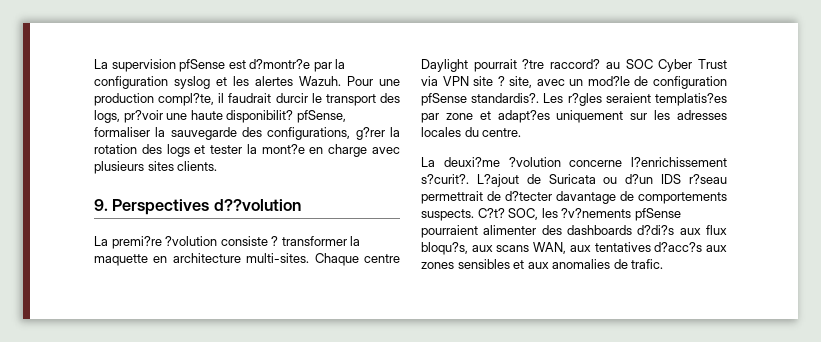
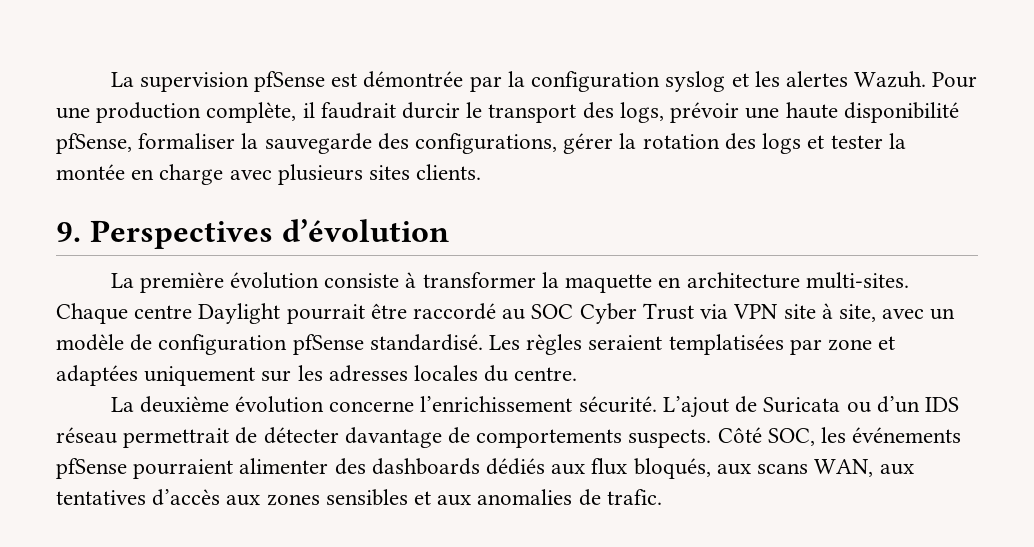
- La supervision pfSense est d?montr?e par la configuration syslog et les alertes Wazuh.
+ La supervision pfSense est démontrée par la configuration syslog et les alertes Wazuh.
- Pour une production compl?te, il faudrait durcir le transport des logs, pr?voir une haute disponibilit? pfSense, formaliser la sauvegarde des configurations, g?rer la rotation des logs et tester la mont?e en charge avec plusieurs sites clients.
+ Pour une production complète, il faudrait durcir le transport des logs, prévoir une haute disponibilité pfSense, formaliser la sauvegarde des configurations, gérer la rotation des logs et tester la montée en charge avec plusieurs sites clients.
- 9. Perspectives d??volution
- La premi?re ?volution consiste ? transformer la maquette en architecture multi-sites.
+ 9. Perspectives d’évolution
+ La première évolution consiste à transformer la maquette en architecture multi-sites.
- Chaque centre Daylight pourrait ?tre raccord? au SOC Cyber Trust via VPN site ? site, avec un mod?le de configuration pfSense standardis?. Les r?gles seraient templatis?es par zone et adapt?es uniquement sur les adresses locales du centre.
+ Chaque centre Daylight pourrait être raccordé au SOC Cyber Trust via VPN site à site, avec un modèle de configuration pfSense standardisé. Les règles seraient templatisées par zone et adaptées uniquement sur les adresses locales du centre.
- La deuxi?me ?volution concerne l?enrichissement s?curit?. L?ajout de Suricata ou d?un IDS r?seau permettrait de d?tecter davantage de comportements suspects.
+ La deuxième évolution concerne l’enrichissement sécurité. L’ajout de Suricata ou d’un IDS réseau permettrait de détecter davantage de comportements suspects.
- C?t? SOC, les ?v?nements pfSense pourraient alimenter des dashboards d?di?s aux flux bloqu?s, aux scans WAN, aux tentatives d?acc?s aux zones sensibles et aux anomalies de trafic.
+ Côté SOC, les événements pfSense pourraient alimenter des dashboards dédiés aux flux bloqués, aux scans WAN, aux tentatives d’accès aux zones sensibles et aux anomalies de trafic.

